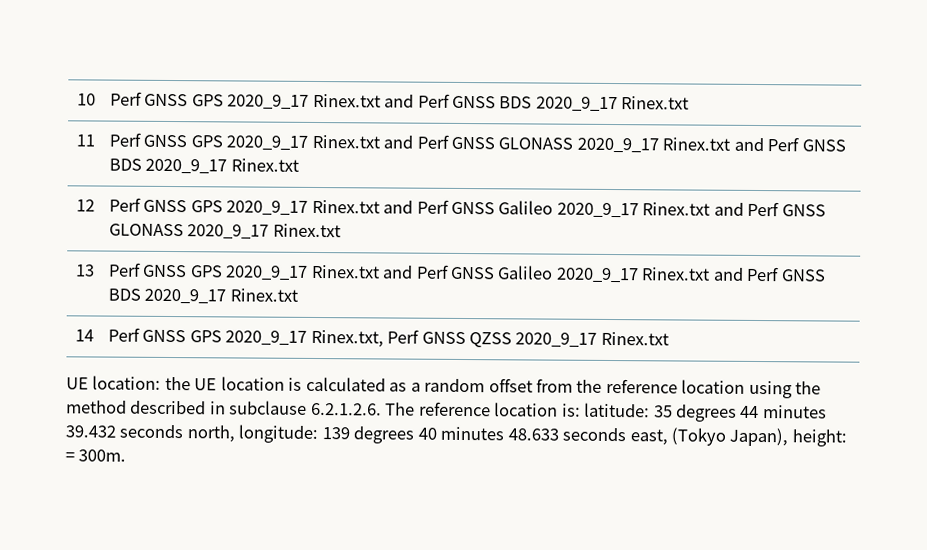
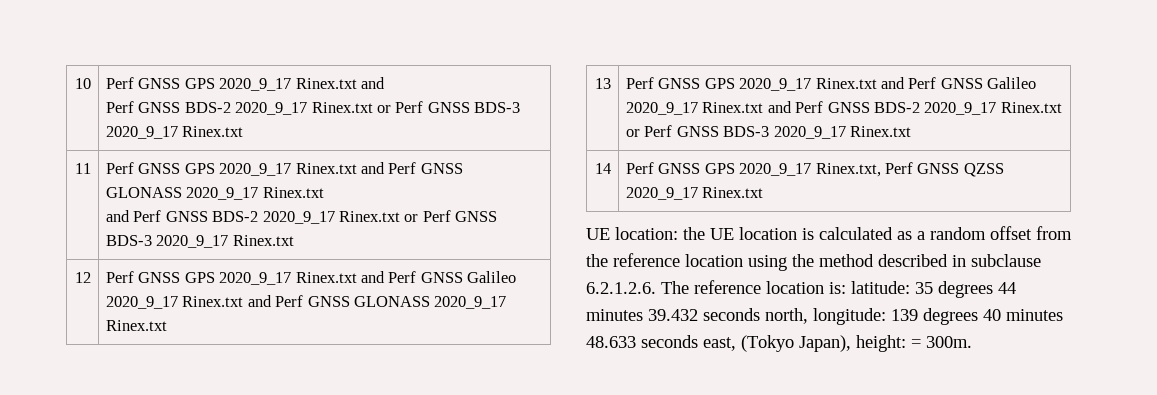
- 10 | Perf GNSS GPS 2020_9_17 Rinex.txt and Perf GNSS BDS 2020_9_17 Rinex.txt
+ 10 | Perf GNSS GPS 2020_9_17 Rinex.txt and
+ Perf GNSS BDS-2 2020_9_17 Rinex.txt or Perf GNSS BDS-3 2020_9_17 Rinex.txt
- 11 | Perf GNSS GPS 2020_9_17 Rinex.txt and Perf GNSS GLONASS 2020_9_17 Rinex.txt and Perf GNSS BDS 2020_9_17 Rinex.txt
+ 11 | Perf GNSS GPS 2020_9_17 Rinex.txt and Perf GNSS GLONASS 2020_9_17 Rinex.txt
+ and Perf GNSS BDS-2 2020_9_17 Rinex.txt or Perf GNSS BDS-3 2020_9_17 Rinex.txt
- 13 | Perf GNSS GPS 2020_9_17 Rinex.txt and Perf GNSS Galileo 2020_9_17 Rinex.txt and Perf GNSS BDS 2020_9_17 Rinex.txt
+ 13 | Perf GNSS GPS 2020_9_17 Rinex.txt and Perf GNSS Galileo 2020_9_17 Rinex.txt and Perf GNSS BDS-2 2020_9_17 Rinex.txt or Perf GNSS BDS-3 2020_9_17 Rinex.txt

